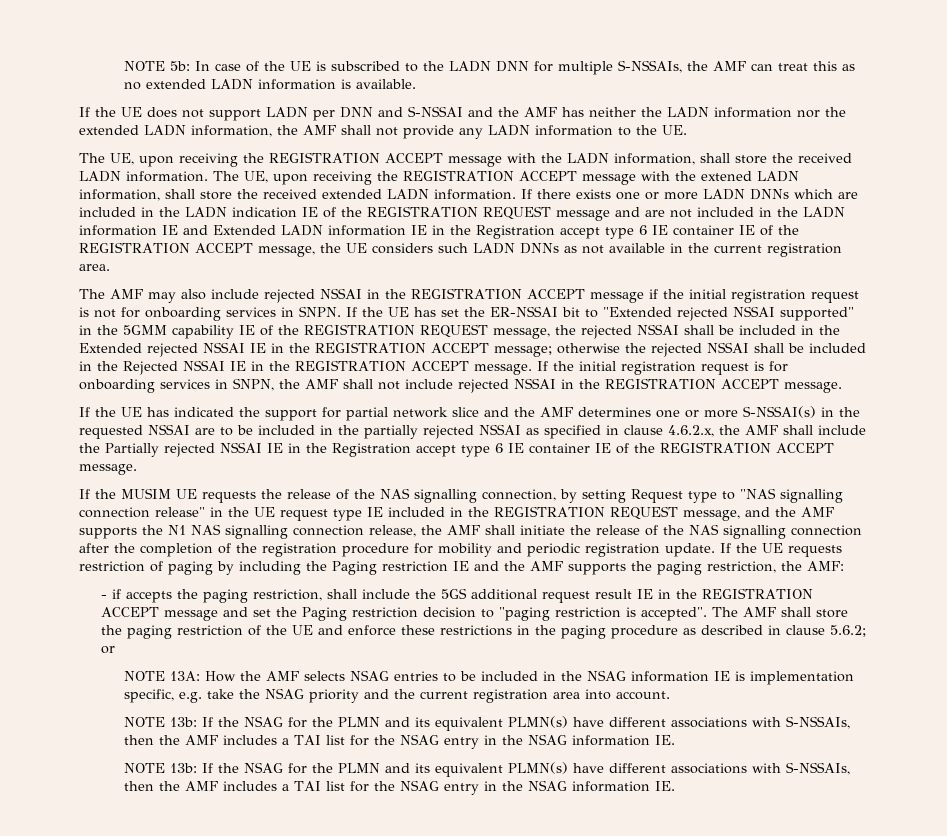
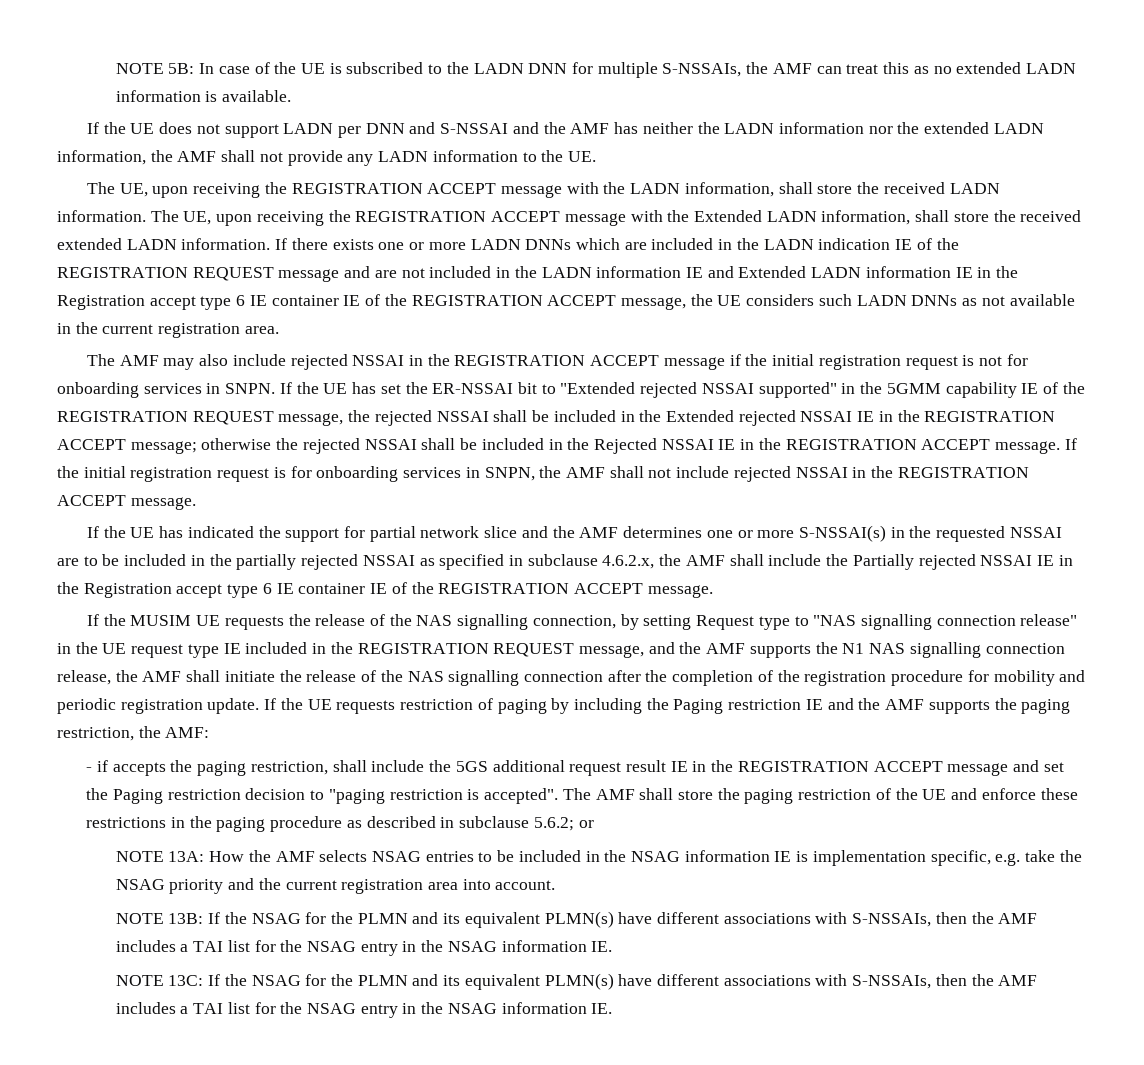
- NOTE 5b: In case of the UE is subscribed to the LADN DNN for multiple S-NSSAIs, the AMF can treat this as no extended LADN information is available.
+ NOTE 5B: In case of the UE is subscribed to the LADN DNN for multiple S-NSSAIs, the AMF can treat this as no extended LADN information is available.
- The UE, upon receiving the REGISTRATION ACCEPT message with the extened LADN information, shall store the received extended LADN information.
+ The UE, upon receiving the REGISTRATION ACCEPT message with the Extended LADN information, shall store the received extended LADN information.
- If the UE has indicated the support for partial network slice and the AMF determines one or more S-NSSAI(s) in the requested NSSAI are to be included in the partially rejected NSSAI as specified in clause 4.6.2.x, the AMF shall include the Partially rejected NSSAI IE in the Registration accept type 6 IE container IE of the REGISTRATION ACCEPT message.
+ If the UE has indicated the support for partial network slice and the AMF determines one or more S-NSSAI(s) in the requested NSSAI are to be included in the partially rejected NSSAI as specified in subclause 4.6.2.x, the AMF shall include the Partially rejected NSSAI IE in the Registration accept type 6 IE container IE of the REGISTRATION ACCEPT message.
- The AMF shall store the paging restriction of the UE and enforce these restrictions in the paging procedure as described in clause 5.6.2; or
+ The AMF shall store the paging restriction of the UE and enforce these restrictions in the paging procedure as described in subclause 5.6.2; or
  How the AMF selects NSAG entries to be included in the NSAG information IE is implementation specific, e.g. take the NSAG priority and the current registration area into account.
- NOTE 13b: If the NSAG for the PLMN and its equivalent PLMN(s) have different associations with S-NSSAIs, then the AMF includes a TAI list for the NSAG entry in the NSAG information IE.
- NOTE 13b:
+ NOTE 13B: If the NSAG for the PLMN and its equivalent PLMN(s) have different associations with S-NSSAIs, then the AMF includes a TAI list for the NSAG entry in the NSAG information IE.
+ NOTE 13C:

